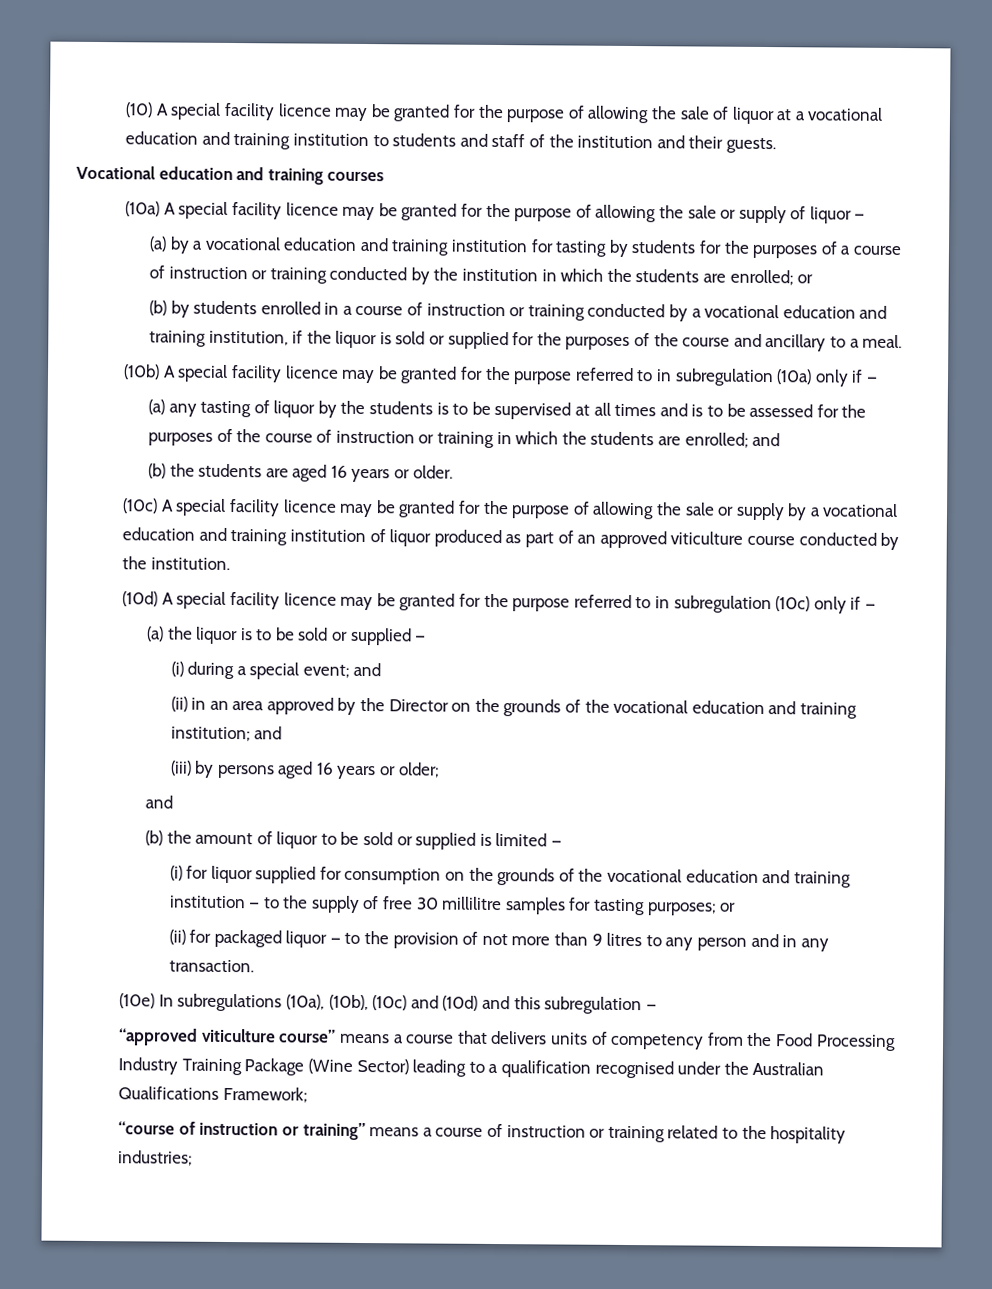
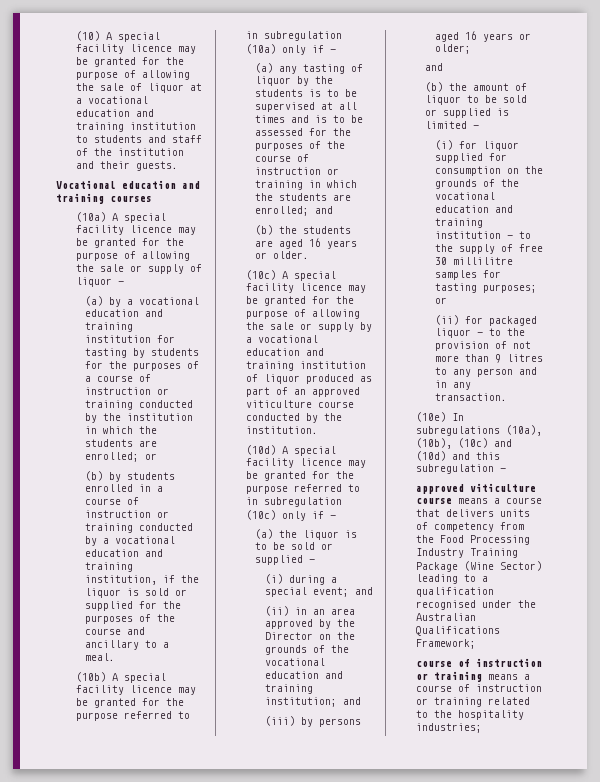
- “approved viticulture course” means a course that delivers units of competency from the Food Processing Industry Training Package (Wine Sector) leading to a qualification recognised under the Australian Qualifications Framework;
+ approved viticulture course means a course that delivers units of competency from the Food Processing Industry Training Package (Wine Sector) leading to a qualification recognised under the Australian Qualifications Framework;
- “course of instruction or training” means a course of instruction or training related to the hospitality industries;
+ course of instruction or training means a course of instruction or training related to the hospitality industries;

